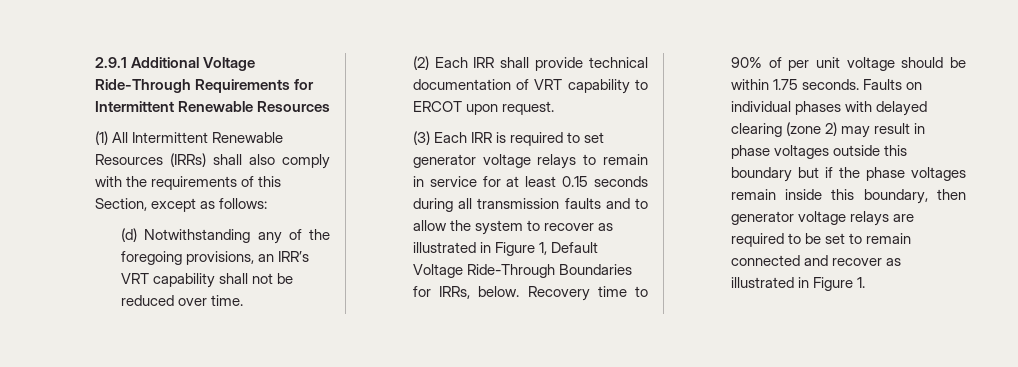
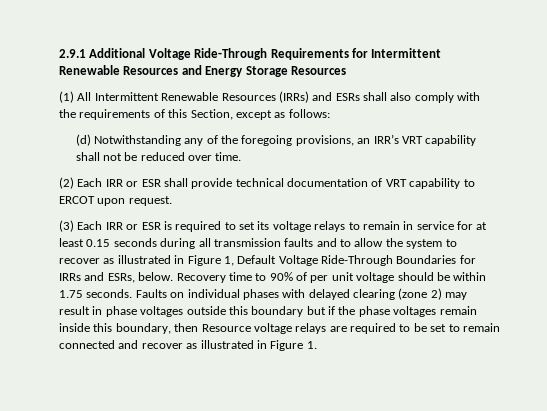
- 2.9.1 Additional Voltage Ride-Through Requirements for Intermittent Renewable Resources
+ 2.9.1 Additional Voltage Ride-Through Requirements for Intermittent Renewable Resources and Energy Storage Resources
- (1) All Intermittent Renewable Resources (IRRs) shall also comply with the requirements of this Section, except as follows:
+ (1) All Intermittent Renewable Resources (IRRs) and ESRs shall also comply with the requirements of this Section, except as follows:
- (2) Each IRR shall provide technical documentation of VRT capability to ERCOT upon request.
+ (2) Each IRR or ESR shall provide technical documentation of VRT capability to ERCOT upon request.
- (3) Each IRR is required to set generator voltage relays to remain in service for at least 0.15 seconds during all transmission faults and to allow the system to recover as illustrated in Figure 1, Default Voltage Ride-Through Boundaries for IRRs, below.
+ (3) Each IRR or ESR is required to set its voltage relays to remain in service for at least 0.15 seconds during all transmission faults and to allow the system to recover as illustrated in Figure 1, Default Voltage Ride-Through Boundaries for IRRs and ESRs, below.
- Faults on individual phases with delayed clearing (zone 2) may result in phase voltages outside this boundary but if the phase voltages remain inside this boundary, then generator voltage relays are required to be set to remain connected and recover as illustrated in Figure 1.
+ Faults on individual phases with delayed clearing (zone 2) may result in phase voltages outside this boundary but if the phase voltages remain inside this boundary, then Resource voltage relays are required to be set to remain connected and recover as illustrated in Figure 1.

